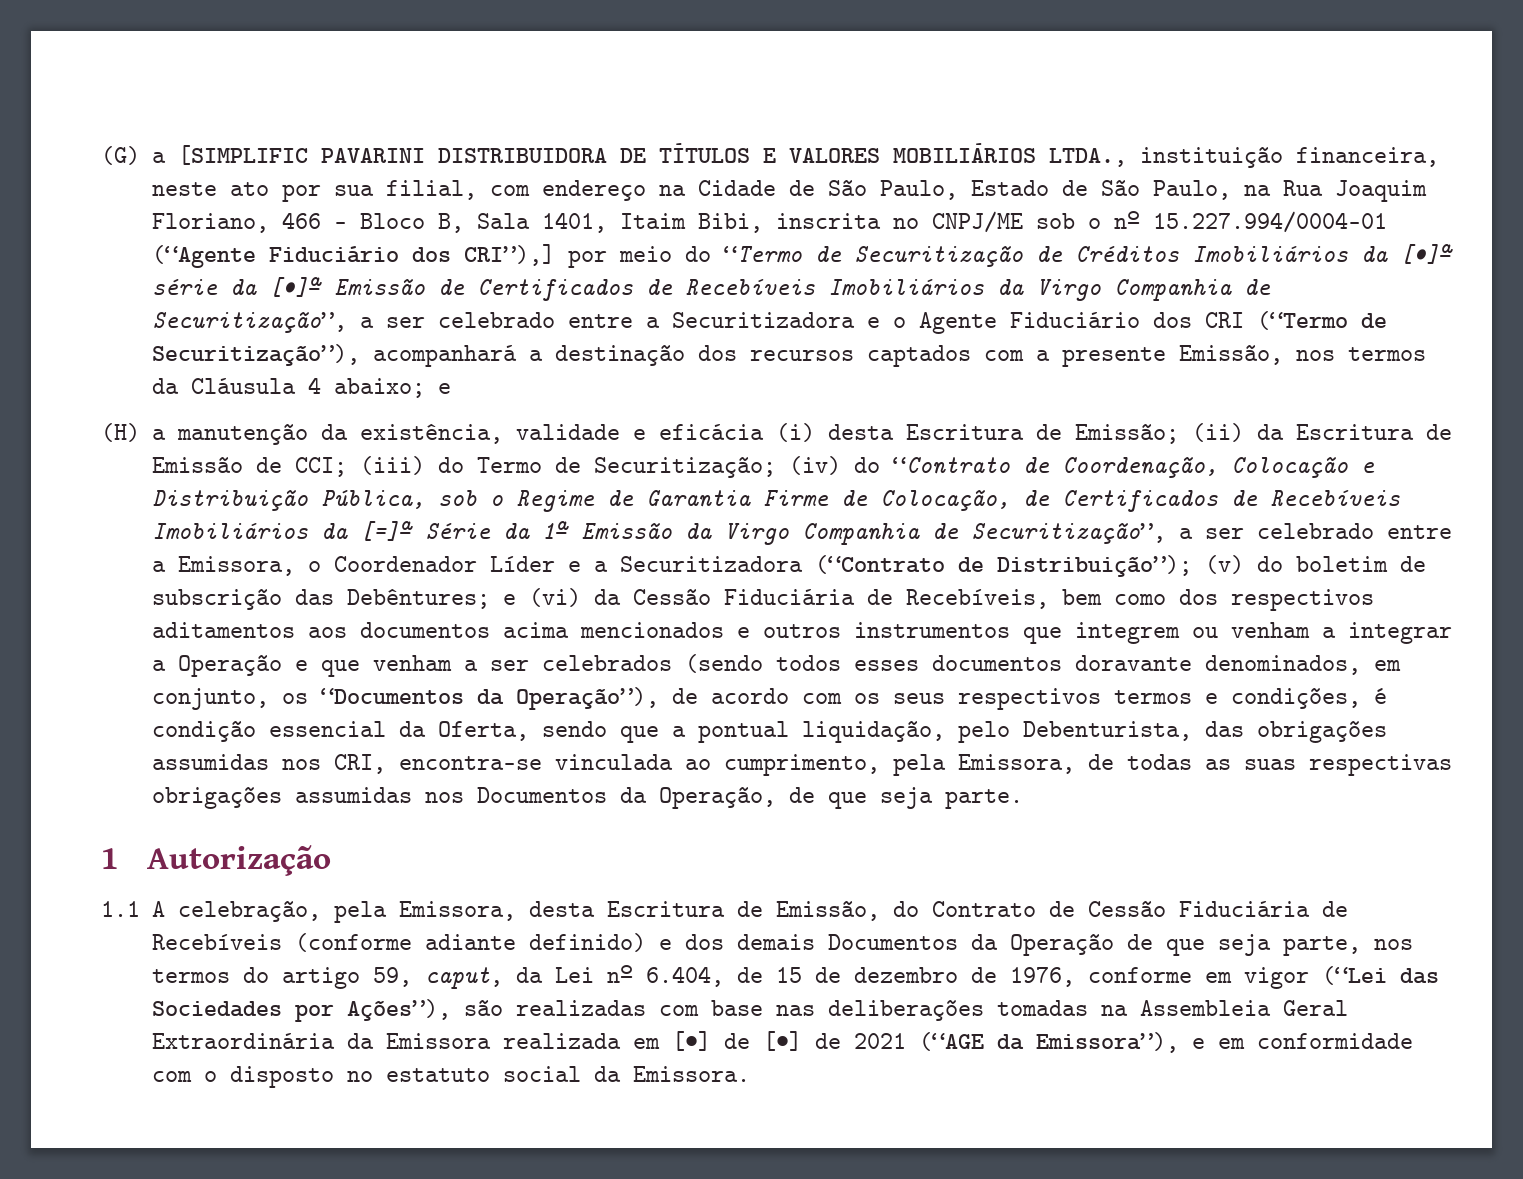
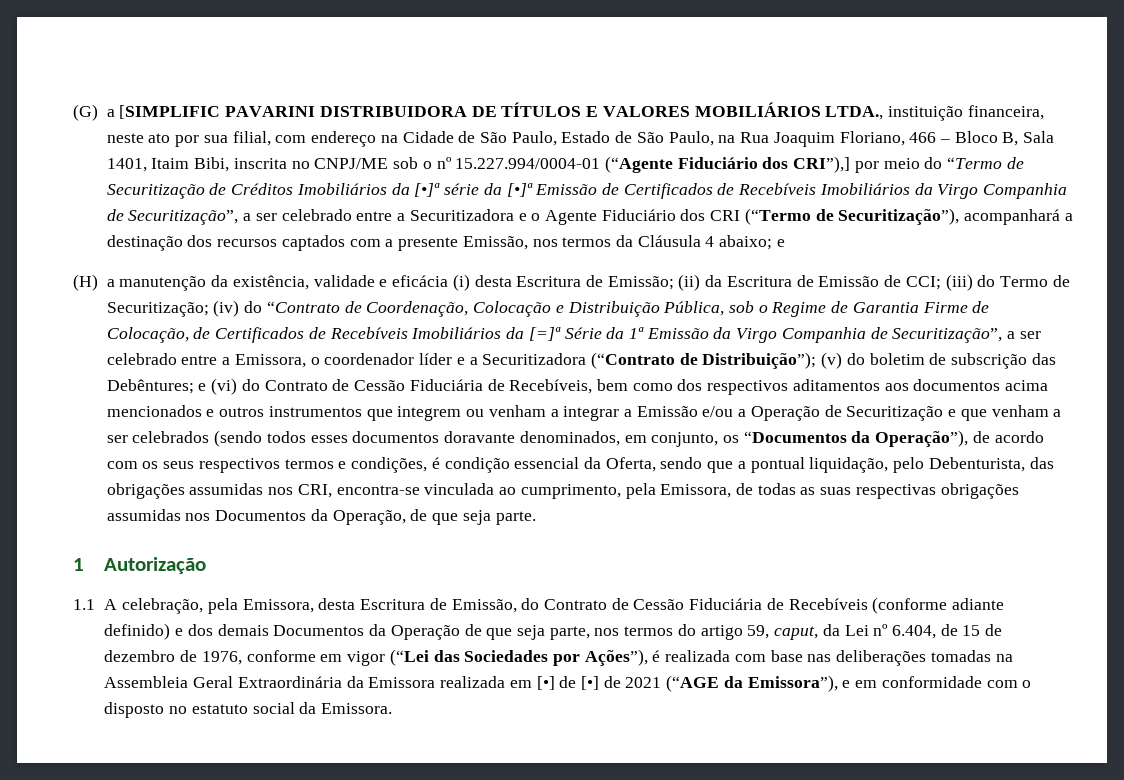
- (iv) do “Contrato de Coordenação, Colocação e Distribuição Pública, sob o Regime de Garantia Firme de Colocação, de Certificados de Recebíveis Imobiliários da [=]ª Série da 1ª Emissão da Virgo Companhia de Securitização”, a ser celebrado entre a Emissora, o Coordenador Líder e a Securitizadora (“Contrato de Distribuição”);
+ (iv) do “Contrato de Coordenação, Colocação e Distribuição Pública, sob o Regime de Garantia Firme de Colocação, de Certificados de Recebíveis Imobiliários da [=]ª Série da 1ª Emissão da Virgo Companhia de Securitização”, a ser celebrado entre a Emissora, o coordenador líder e a Securitizadora (“Contrato de Distribuição”);
- e (vi) da Cessão Fiduciária de Recebíveis, bem como dos respectivos aditamentos aos documentos acima mencionados e outros instrumentos que integrem ou venham a integrar a Operação e que venham a ser celebrados (sendo todos esses documentos doravante denominados, em conjunto, os “Documentos da Operação”), de acordo com os seus respectivos termos e condições, é condição essencial da Oferta, sendo que a pontual liquidação, pelo Debenturista, das obrigações assumidas nos CRI, encontra-se vinculada ao cumprimento, pela Emissora, de todas as suas respectivas obrigações assumidas nos Documentos da Operação, de que seja parte.
+ e (vi) do Contrato de Cessão Fiduciária de Recebíveis, bem como dos respectivos aditamentos aos documentos acima mencionados e outros instrumentos que integrem ou venham a integrar a Emissão e/ou a Operação de Securitização e que venham a ser celebrados (sendo todos esses documentos doravante denominados, em conjunto, os “Documentos da Operação”), de acordo com os seus respectivos termos e condições, é condição essencial da Oferta, sendo que a pontual liquidação, pelo Debenturista, das obrigações assumidas nos CRI, encontra-se vinculada ao cumprimento, pela Emissora, de todas as suas respectivas obrigações assumidas nos Documentos da Operação, de que seja parte.
- 1.1 A celebração, pela Emissora, desta Escritura de Emissão, do Contrato de Cessão Fiduciária de Recebíveis (conforme adiante definido) e dos demais Documentos da Operação de que seja parte, nos termos do artigo 59, caput, da Lei nº 6.404, de 15 de dezembro de 1976, conforme em vigor (“Lei das Sociedades por Ações”), são realizadas com base nas deliberações tomadas na Assembleia Geral Extraordinária da Emissora realizada em [•] de [•] de 2021 (“AGE da Emissora”), e em conformidade com o disposto no estatuto social da Emissora.
+ 1.1 A celebração, pela Emissora, desta Escritura de Emissão, do Contrato de Cessão Fiduciária de Recebíveis (conforme adiante definido) e dos demais Documentos da Operação de que seja parte, nos termos do artigo 59, caput, da Lei nº 6.404, de 15 de dezembro de 1976, conforme em vigor (“Lei das Sociedades por Ações”), é realizada com base nas deliberações tomadas na Assembleia Geral Extraordinária da Emissora realizada em [•] de [•] de 2021 (“AGE da Emissora”), e em conformidade com o disposto no estatuto social da Emissora.

